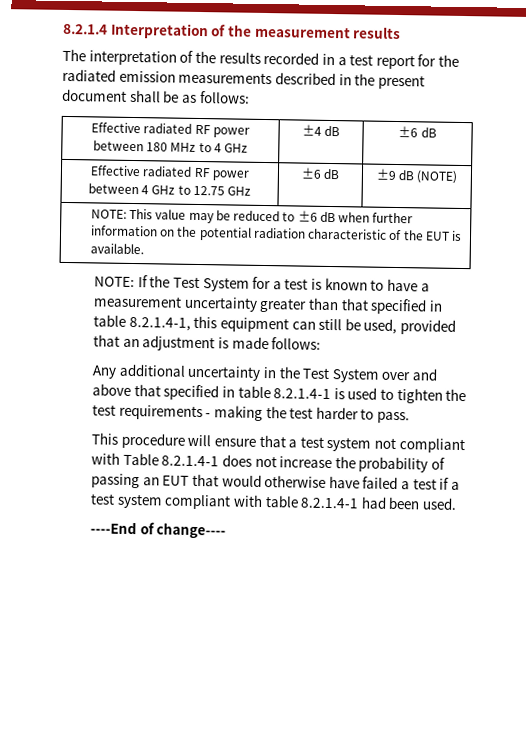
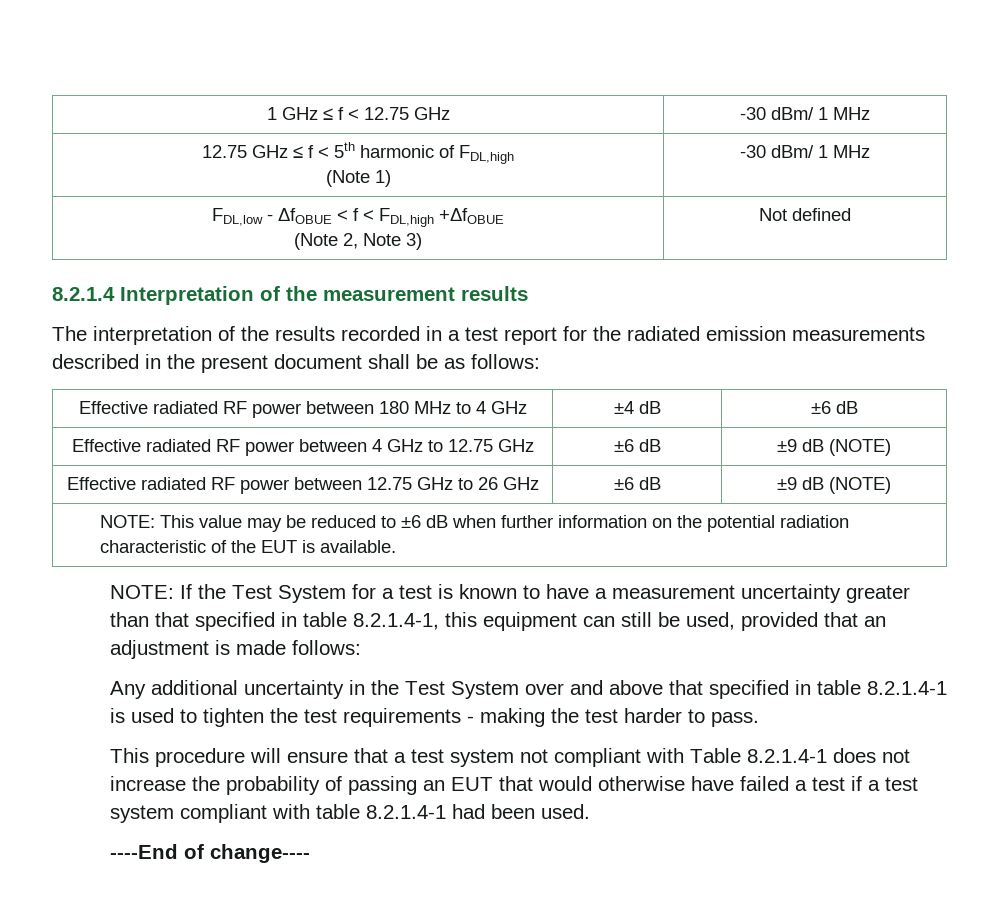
+ 1 GHz ≤ f < 12.75 GHz | -30 dBm/ 1 MHz
+ 12.75 GHz ≤ f < 5th harmonic of FDL,high
+ (Note 1) | -30 dBm/ 1 MHz
+ FDL,low - ΔfOBUE < f < FDL,high +ΔfOBUE
+ (Note 2, Note 3) | Not defined
+ Effective radiated RF power between 12.75 GHz to 26 GHz | ±6 dB | ±9 dB (NOTE)

